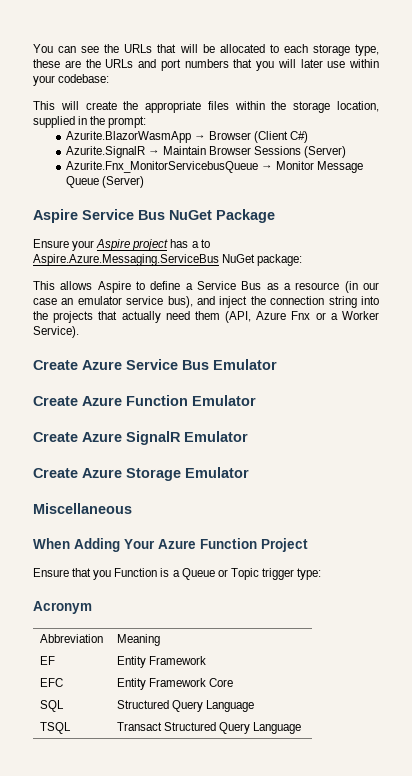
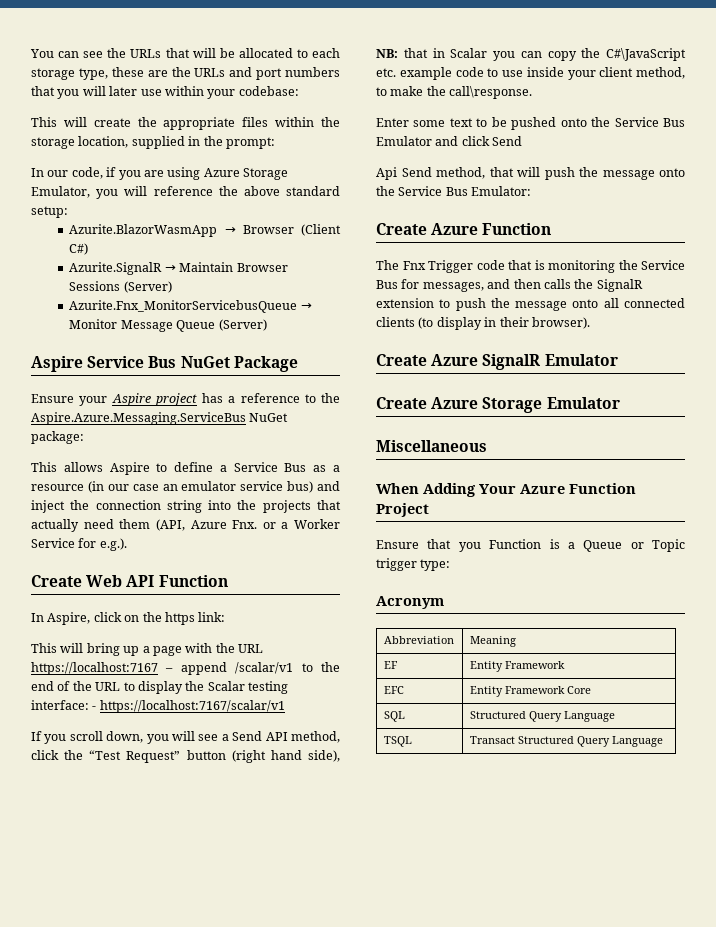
+ In our code, if you are using Azure Storage Emulator, you will reference the above standard setup:
- Ensure your Aspire project has a to Aspire.Azure.Messaging.ServiceBus NuGet package:
+ Ensure your Aspire project has a reference to the Aspire.Azure.Messaging.ServiceBus NuGet package:
- This allows Aspire to define a Service Bus as a resource (in our case an emulator service bus), and inject the connection string into the projects that actually need them (API, Azure Fnx or a Worker Service).
- Create Azure Service Bus Emulator
- Create Azure Function Emulator
+ This allows Aspire to define a Service Bus as a resource (in our case an emulator service bus) and inject the connection string into the projects that actually need them (API, Azure Fnx. or a Worker Service for e.g.).
+ Create Web API Function
+ In Aspire, click on the https link:
+ This will bring up a page with the URL https://localhost:7167 – append /scalar/v1 to the end of the URL to display the Scalar testing interface: - https://localhost:7167/scalar/v1
+ If you scroll down, you will see a Send API method, click the “Test Request” button (right hand side), NB: that in Scalar you can copy the C#\JavaScript etc. example code to use inside your client method, to make the call\response.
+ Enter some text to be pushed onto the Service Bus Emulator and click Send
+ Api Send method, that will push the message onto the Service Bus Emulator:
+ Create Azure Function
+ The Fnx Trigger code that is monitoring the Service Bus for messages, and then calls the SignalR extension to push the message onto all connected clients (to display in their browser).

